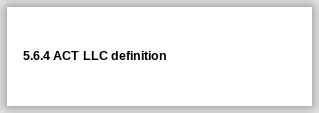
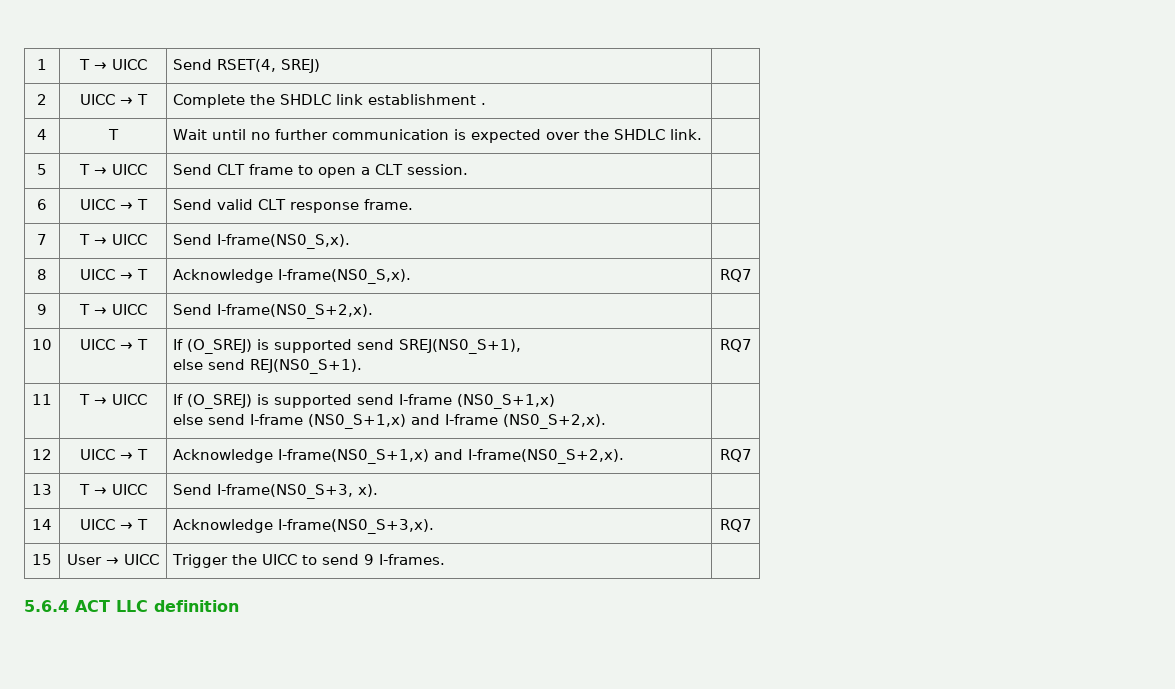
+ 1 | T → UICC | Send RSET(4, SREJ) |
+ 2 | UICC → T | Complete the SHDLC link establishment . |
+ 4 | T | Wait until no further communication is expected over the SHDLC link. |
+ 5 | T → UICC | Send CLT frame to open a CLT session. |
+ 6 | UICC → T | Send valid CLT response frame. |
+ 7 | T → UICC | Send I-frame(NS0_S,x). |
+ 8 | UICC → T | Acknowledge I-frame(NS0_S,x). | RQ7
+ 9 | T → UICC | Send I-frame(NS0_S+2,x). |
+ 10 | UICC → T | If (O_SREJ) is supported send SREJ(NS0_S+1),
+ else send REJ(NS0_S+1). | RQ7
+ 11 | T → UICC | If (O_SREJ) is supported send I-frame (NS0_S+1,x)
+ else send I-frame (NS0_S+1,x) and I-frame (NS0_S+2,x). |
+ 12 | UICC → T | Acknowledge I-frame(NS0_S+1,x) and I-frame(NS0_S+2,x). | RQ7
+ 13 | T → UICC | Send I-frame(NS0_S+3, x). |
+ 14 | UICC → T | Acknowledge I-frame(NS0_S+3,x). | RQ7
+ 15 | User → UICC | Trigger the UICC to send 9 I-frames. |

